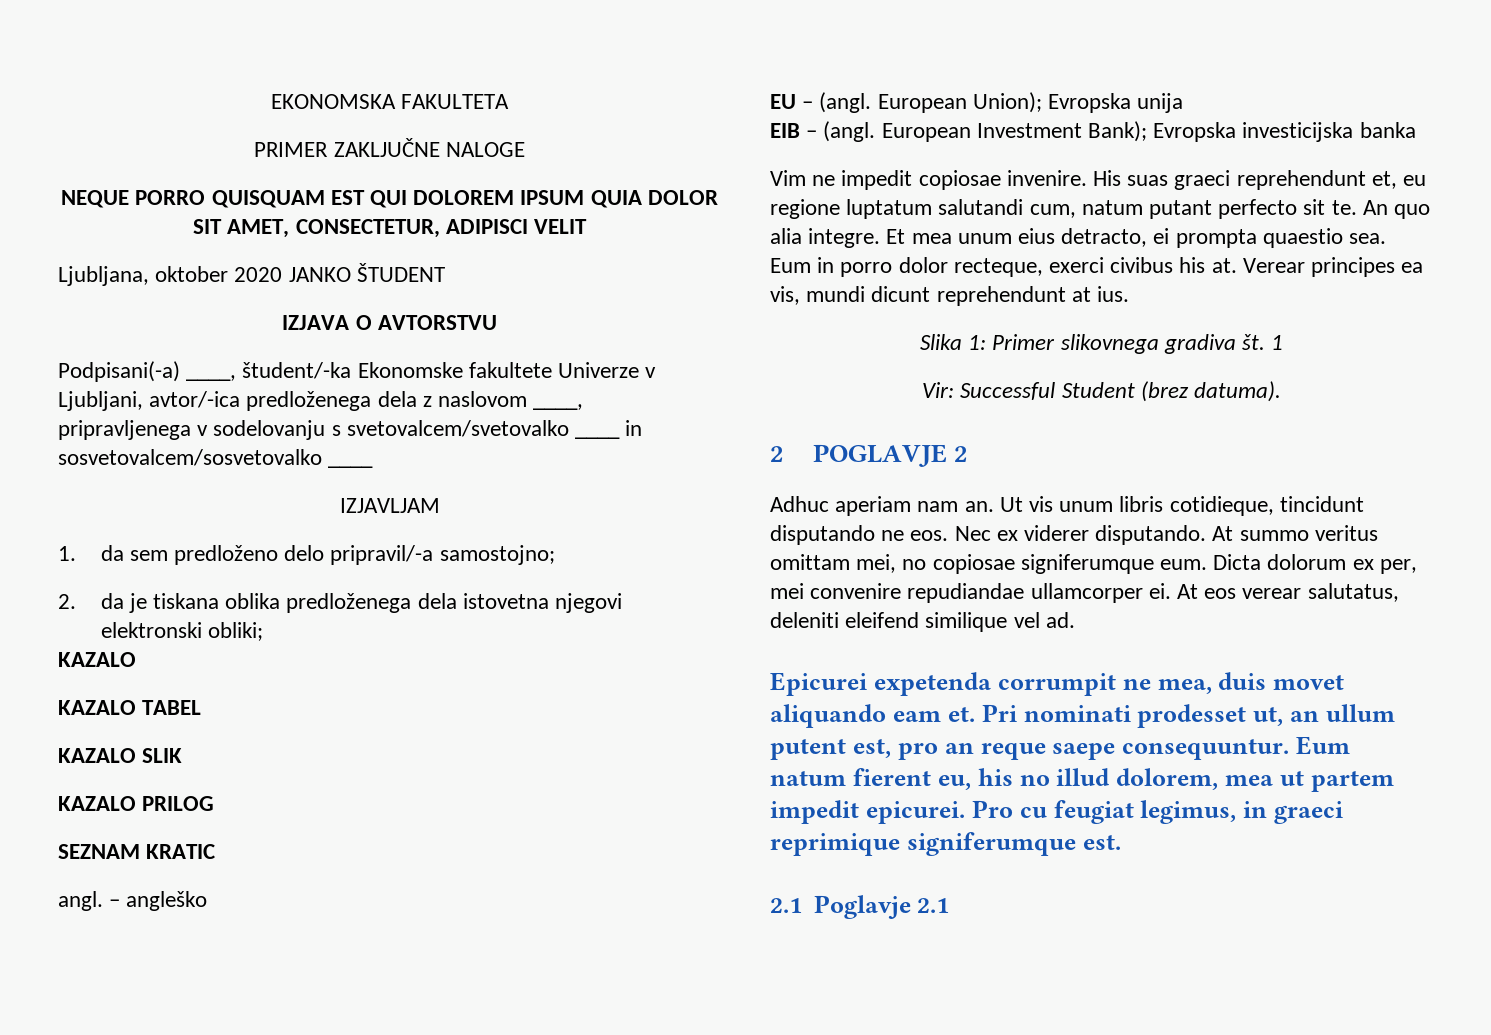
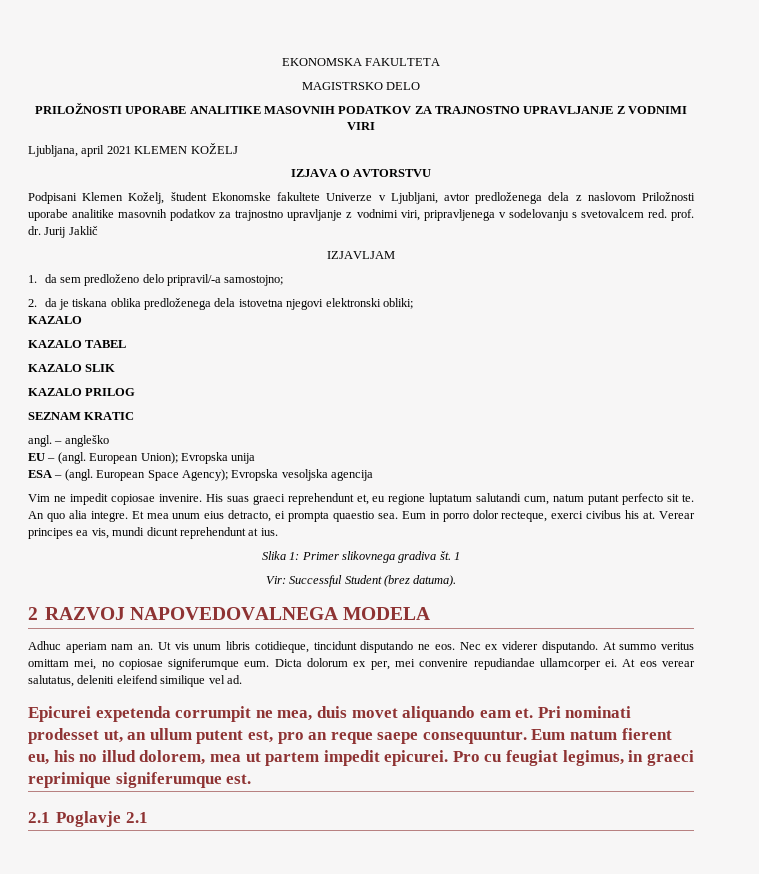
- PRIMER ZAKLJUČNE NALOGE
- NEQUE PORRO QUISQUAM EST QUI DOLOREM IPSUM QUIA DOLOR SIT AMET, CONSECTETUR, ADIPISCI VELIT
- Ljubljana, oktober 2020 JANKO ŠTUDENT
+ MAGISTRSKO DELO
+ PRILOŽNOSTI UPORABE ANALITIKE MASOVNIH PODATKOV ZA TRAJNOSTNO UPRAVLJANJE Z VODNIMI VIRI
+ Ljubljana, april 2021 KLEMEN KOŽELJ
- Podpisani(-a) ____, študent/-ka Ekonomske fakultete Univerze v Ljubljani, avtor/-ica predloženega dela z naslovom ____, pripravljenega v sodelovanju s svetovalcem/svetovalko ____ in sosvetovalcem/sosvetovalko ____
+ Podpisani Klemen Koželj, študent Ekonomske fakultete Univerze v Ljubljani, avtor predloženega dela z naslovom Priložnosti uporabe analitike masovnih podatkov za trajnostno upravljanje z vodnimi viri, pripravljenega v sodelovanju s svetovalcem red. prof. dr. Jurij Jaklič
- EIB – (angl. European Investment Bank); Evropska investicijska banka
+ ESA – (angl. European Space Agency); Evropska vesoljska agencija
- 2 POGLAVJE 2
+ 2 RAZVOJ NAPOVEDOVALNEGA MODELA

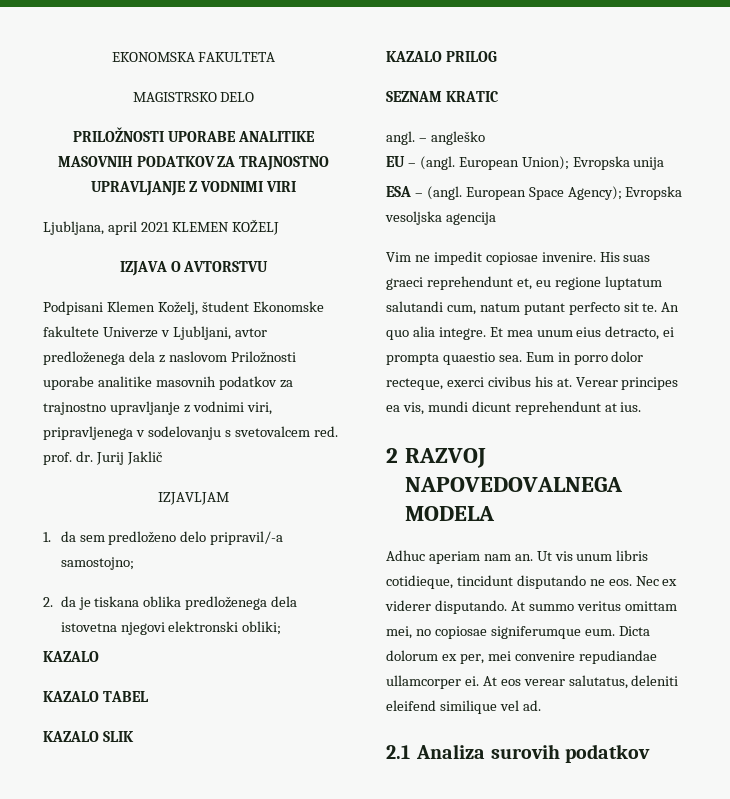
- Slika 1: Primer slikovnega gradiva št. 1
- Vir: Successful Student (brez datuma).
- Epicurei expetenda corrumpit ne mea, duis movet aliquando eam et. Pri nominati prodesset ut, an ullum putent est, pro an reque saepe consequuntur. Eum natum fierent eu, his no illud dolorem, mea ut partem impedit epicurei. Pro cu feugiat legimus, in graeci reprimique signiferumque est.
- 2.1 Poglavje 2.1
+ 2.1 Analiza surovih podatkov

